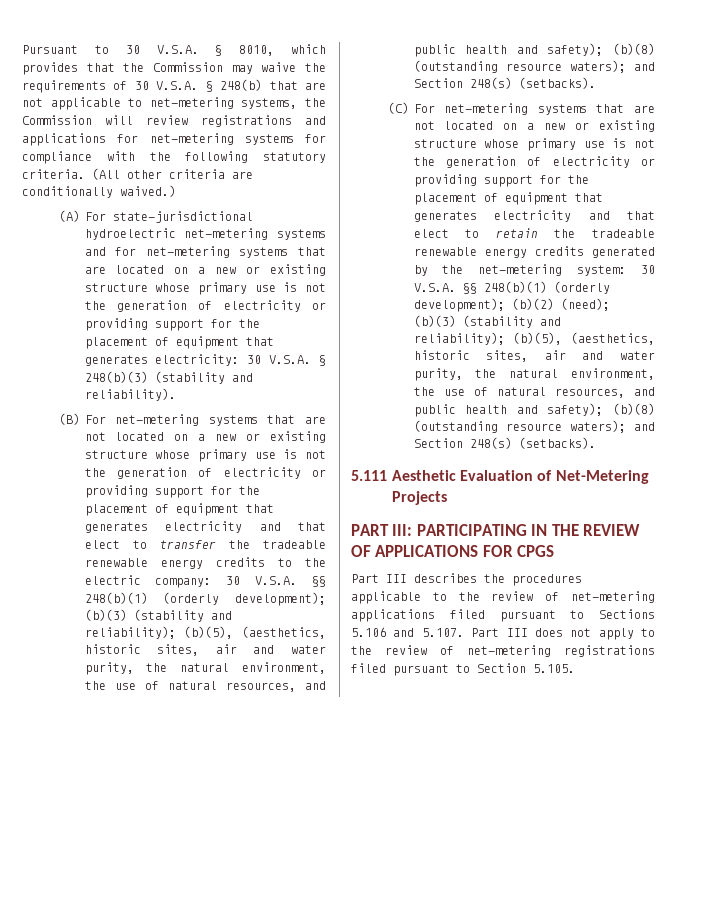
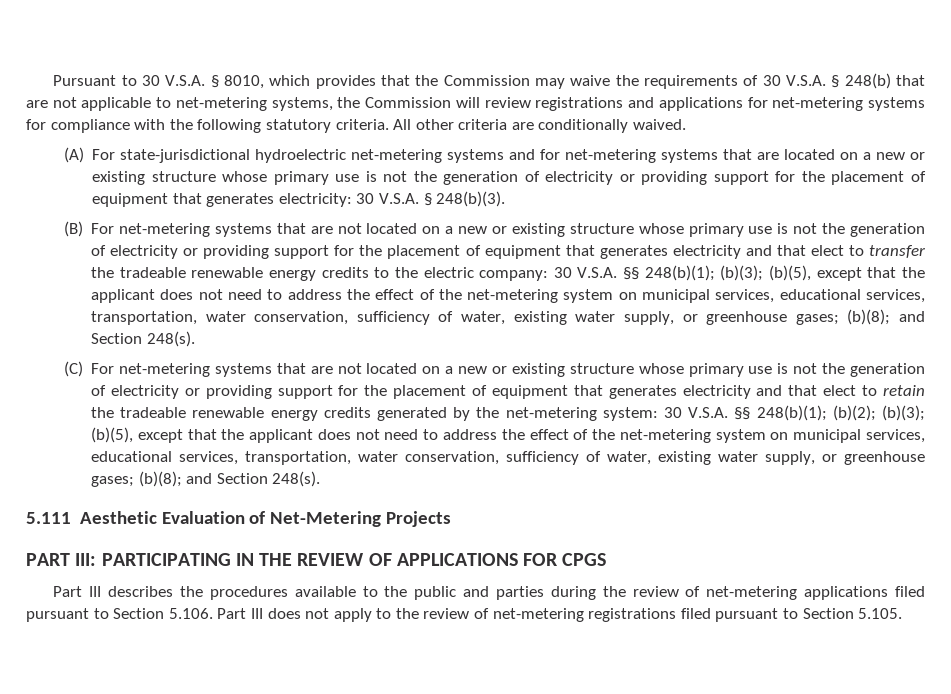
- (All other criteria are conditionally waived.)
+ All other criteria are conditionally waived.
- (A) For state-jurisdictional hydroelectric net-metering systems and for net-metering systems that are located on a new or existing structure whose primary use is not the generation of electricity or providing support for the placement of equipment that generates electricity: 30 V.S.A. § 248(b)(3) (stability and reliability).
+ (A) For state-jurisdictional hydroelectric net-metering systems and for net-metering systems that are located on a new or existing structure whose primary use is not the generation of electricity or providing support for the placement of equipment that generates electricity: 30 V.S.A. § 248(b)(3).
- (B) For net-metering systems that are not located on a new or existing structure whose primary use is not the generation of electricity or providing support for the placement of equipment that generates electricity and that elect to transfer the tradeable renewable energy credits to the electric company: 30 V.S.A. §§ 248(b)(1) (orderly development); (b)(3) (stability and reliability); (b)(5), (aesthetics, historic sites, air and water purity, the natural environment, the use of natural resources, and public health and safety); (b)(8) (outstanding resource waters); and Section 248(s) (setbacks).
+ (B) For net-metering systems that are not located on a new or existing structure whose primary use is not the generation of electricity or providing support for the placement of equipment that generates electricity and that elect to transfer the tradeable renewable energy credits to the electric company: 30 V.S.A. §§ 248(b)(1); (b)(3); (b)(5), except that the applicant does not need to address the effect of the net-metering system on municipal services, educational services, transportation, water conservation, sufficiency of water, existing water supply, or greenhouse gases; (b)(8); and Section 248(s).
- (C) For net-metering systems that are not located on a new or existing structure whose primary use is not the generation of electricity or providing support for the placement of equipment that generates electricity and that elect to retain the tradeable renewable energy credits generated by the net-metering system: 30 V.S.A. §§ 248(b)(1) (orderly development); (b)(2) (need); (b)(3) (stability and reliability); (b)(5), (aesthetics, historic sites, air and water purity, the natural environment, the use of natural resources, and public health and safety); (b)(8) (outstanding resource waters); and Section 248(s) (setbacks).
+ (C) For net-metering systems that are not located on a new or existing structure whose primary use is not the generation of electricity or providing support for the placement of equipment that generates electricity and that elect to retain the tradeable renewable energy credits generated by the net-metering system: 30 V.S.A. §§ 248(b)(1); (b)(2); (b)(3); (b)(5), except that the applicant does not need to address the effect of the net-metering system on municipal services, educational services, transportation, water conservation, sufficiency of water, existing water supply, or greenhouse gases; (b)(8); and Section 248(s).
- Part III describes the procedures applicable to the review of net-metering applications filed pursuant to Sections 5.106 and 5.107. Part III does not apply to the review of net-metering registrations filed pursuant to Section 5.105.
+ Part III describes the procedures available to the public and parties during the review of net-metering applications filed pursuant to Section 5.106. Part III does not apply to the review of net-metering registrations filed pursuant to Section 5.105.

